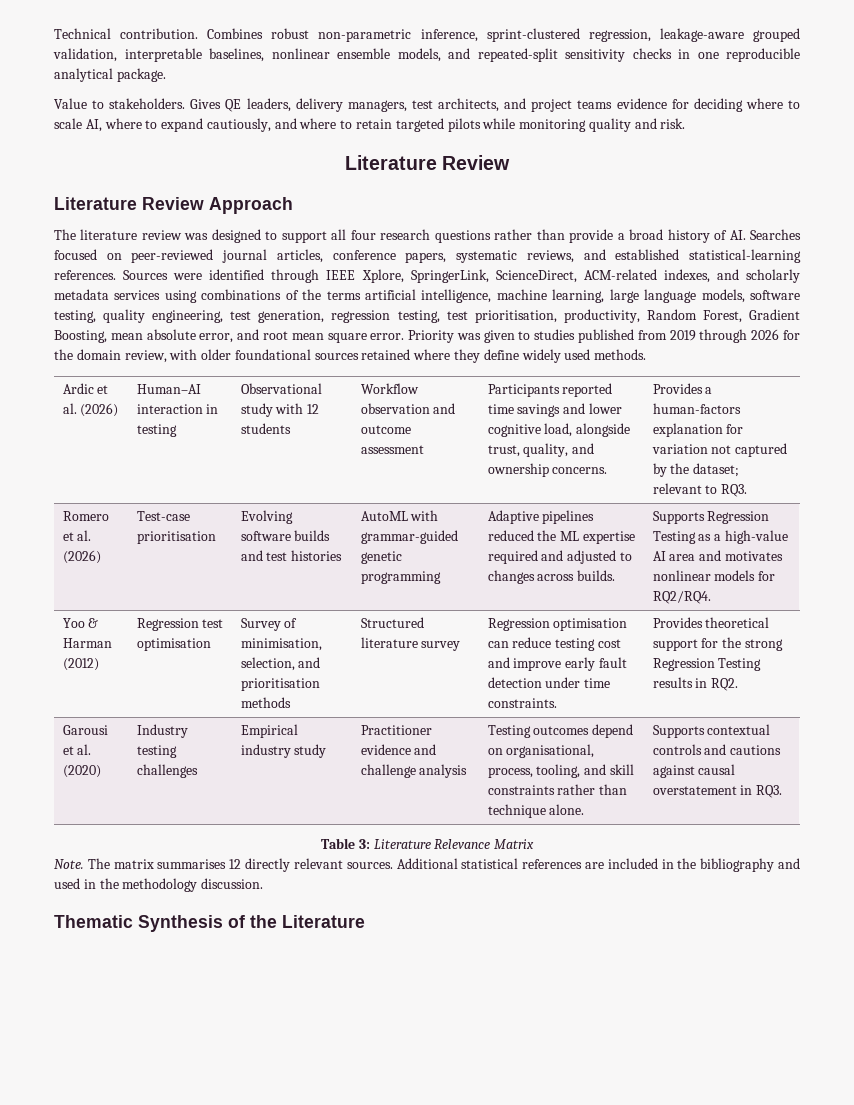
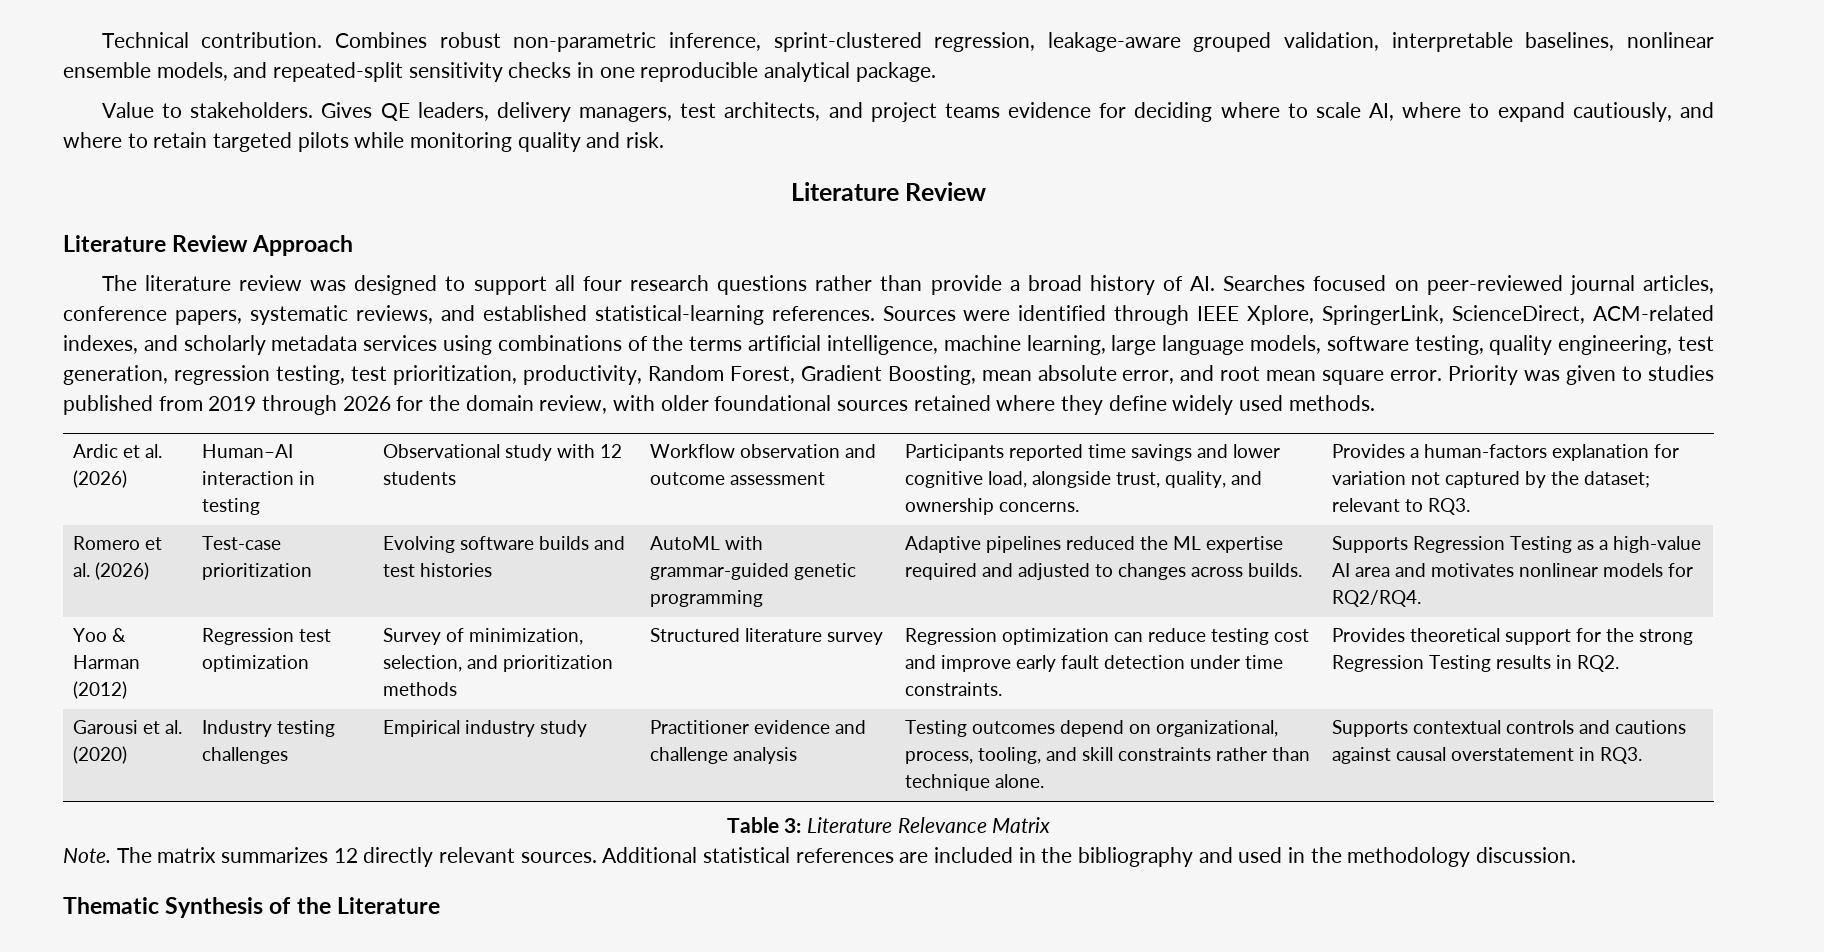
- Sources were identified through IEEE Xplore, SpringerLink, ScienceDirect, ACM-related indexes, and scholarly metadata services using combinations of the terms artificial intelligence, machine learning, large language models, software testing, quality engineering, test generation, regression testing, test prioritisation, productivity, Random Forest, Gradient Boosting, mean absolute error, and root mean square error.
+ Sources were identified through IEEE Xplore, SpringerLink, ScienceDirect, ACM-related indexes, and scholarly metadata services using combinations of the terms artificial intelligence, machine learning, large language models, software testing, quality engineering, test generation, regression testing, test prioritization, productivity, Random Forest, Gradient Boosting, mean absolute error, and root mean square error.
- Test-case prioritisation
+ Test-case prioritization
- Regression test optimisation
+ Regression test optimization
- Survey of minimisation, selection, and prioritisation methods
+ Survey of minimization, selection, and prioritization methods
- Regression optimisation can reduce testing cost and improve early fault detection under time constraints.
+ Regression optimization can reduce testing cost and improve early fault detection under time constraints.
- Garousi et al. (2020) | Industry testing challenges | Empirical industry study | Practitioner evidence and challenge analysis | Testing outcomes depend on organisational, process, tooling, and skill constraints rather than technique alone. | Supports contextual controls and cautions against causal overstatement in RQ3.
+ Garousi et al. (2020) | Industry testing challenges | Empirical industry study | Practitioner evidence and challenge analysis | Testing outcomes depend on organizational, process, tooling, and skill constraints rather than technique alone. | Supports contextual controls and cautions against causal overstatement in RQ3.
- The matrix summarises 12 directly relevant sources.
+ The matrix summarizes 12 directly relevant sources.

